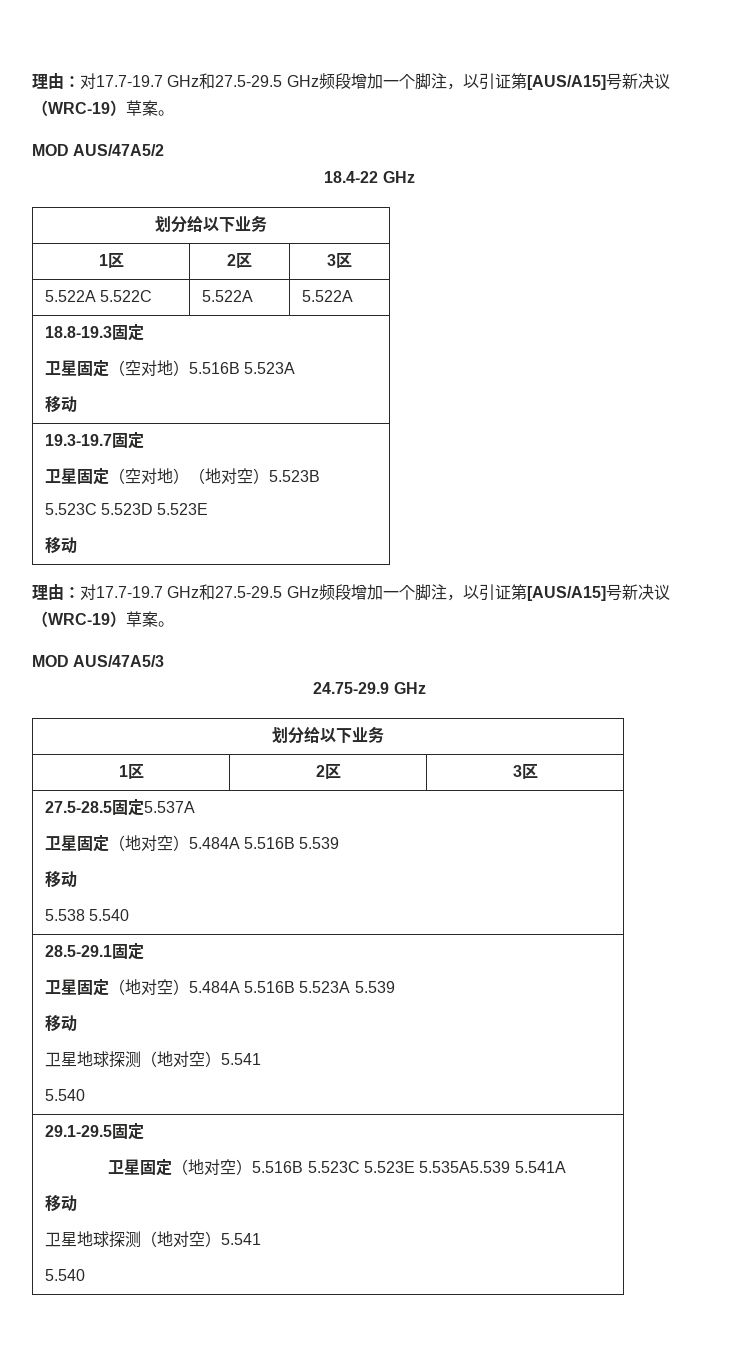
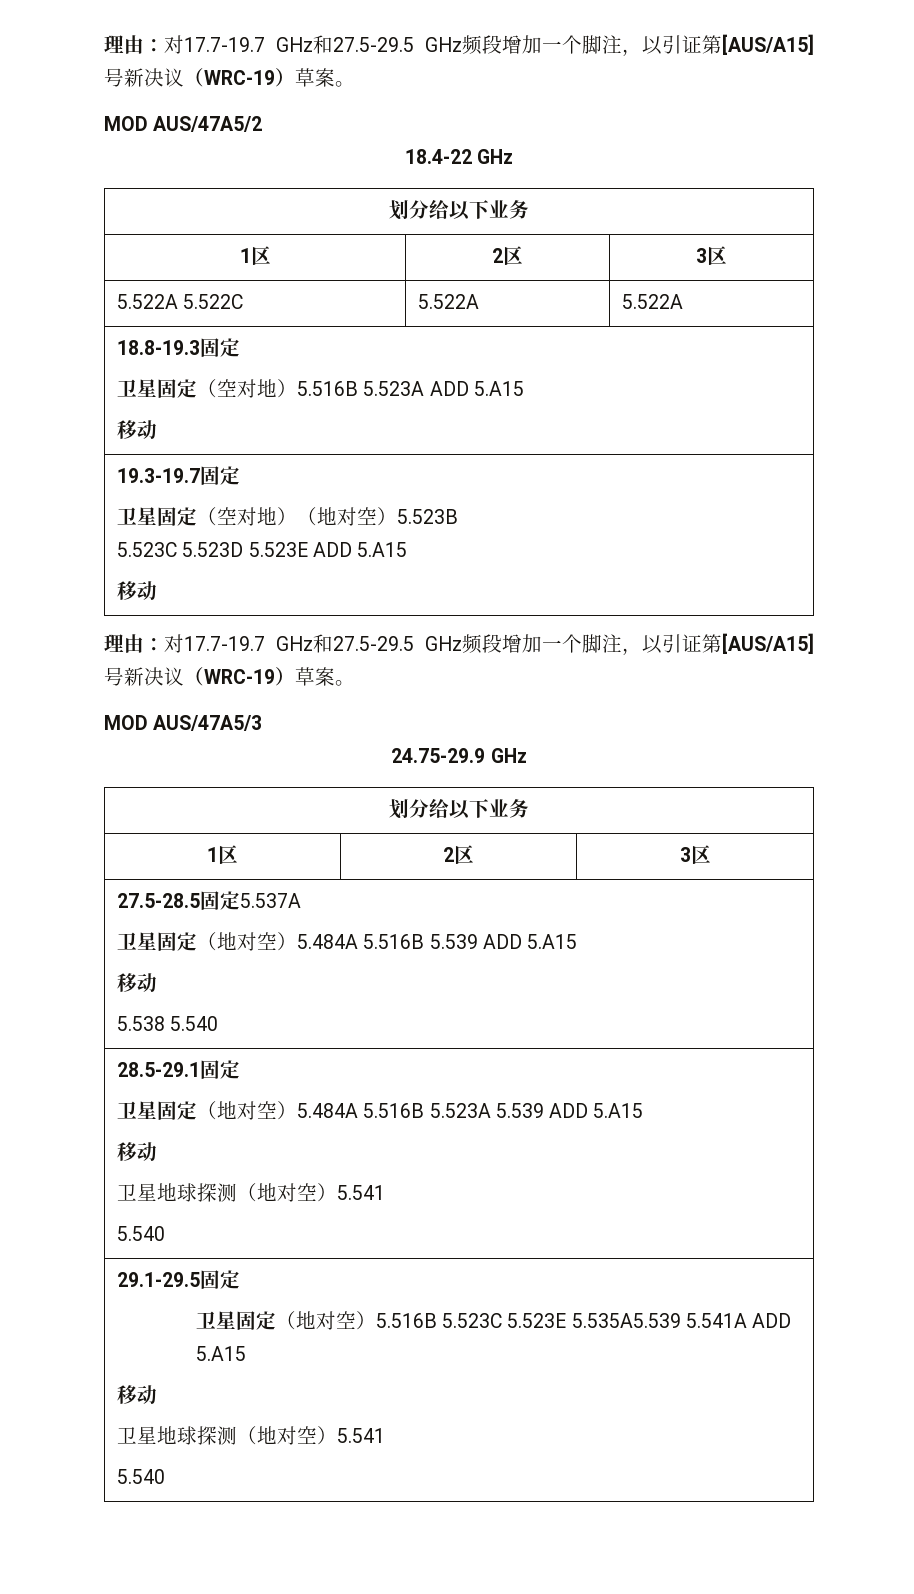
  18.8-19.3固定
- 卫星固定（空对地）5.516B 5.523A
+ 卫星固定（空对地）5.516B 5.523A ADD 5.A15
  19.3-19.7固定
  卫星固定（空对地）（地对空）5.523B
- 5.523C 5.523D 5.523E
+ 5.523C 5.523D 5.523E ADD 5.A15
  27.5-28.5固定5.537A
- 卫星固定（地对空）5.484A 5.516B 5.539
+ 卫星固定（地对空）5.484A 5.516B 5.539 ADD 5.A15
  28.5-29.1固定
- 卫星固定（地对空）5.484A 5.516B 5.523A 5.539
+ 卫星固定（地对空）5.484A 5.516B 5.523A 5.539 ADD 5.A15
  29.1-29.5固定
- 卫星固定（地对空）5.516B 5.523C 5.523E 5.535A5.539 5.541A
+ 卫星固定（地对空）5.516B 5.523C 5.523E 5.535A5.539 5.541A ADD 5.A15

